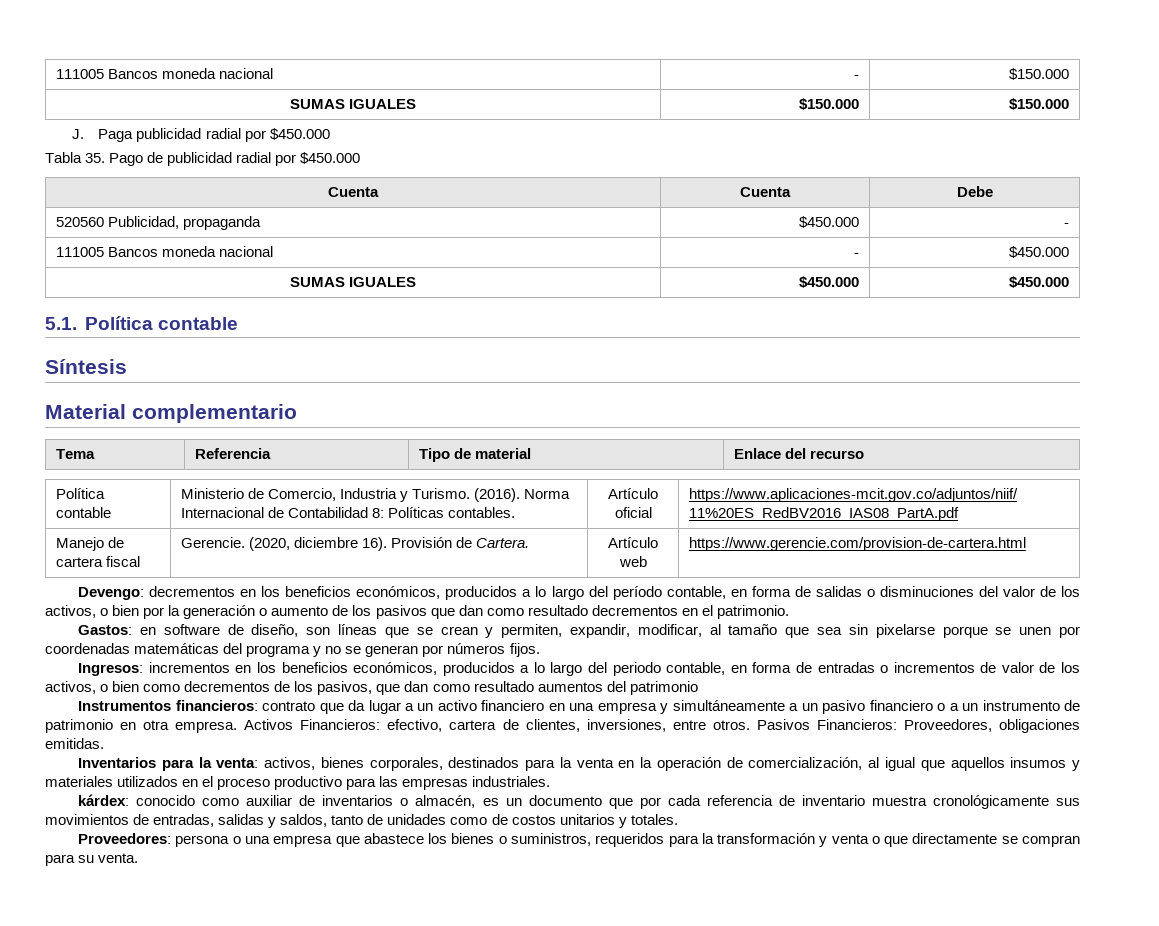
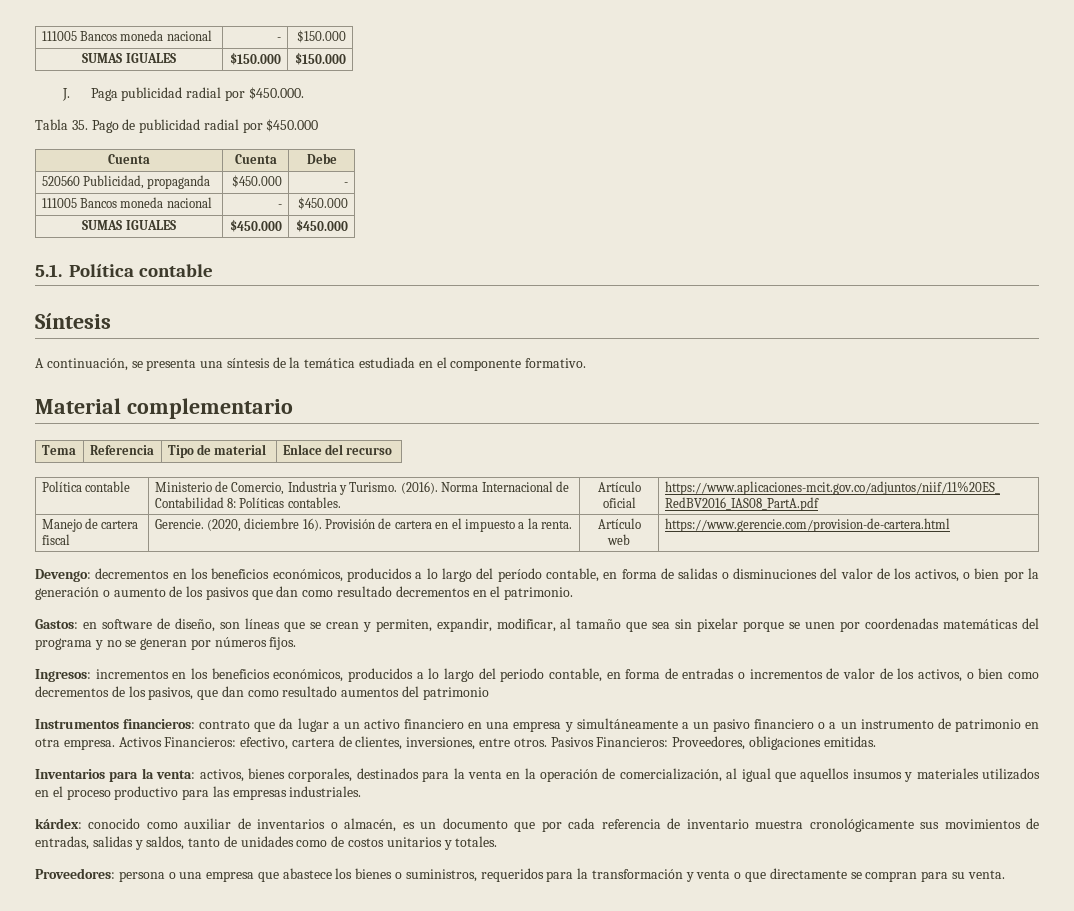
- J. Paga publicidad radial por $450.000
+ J. Paga publicidad radial por $450.000.
+ A continuación, se presenta una síntesis de la temática estudiada en el componente formativo.
- Manejo de cartera fiscal | Gerencie. (2020, diciembre 16). Provisión de Cartera. | Artículo web | https://www.gerencie.com/provision-de-cartera.html
+ Manejo de cartera fiscal | Gerencie. (2020, diciembre 16). Provisión de cartera en el impuesto a la renta. | Artículo web | https://www.gerencie.com/provision-de-cartera.html
- Gastos: en software de diseño, son líneas que se crean y permiten, expandir, modificar, al tamaño que sea sin pixelarse porque se unen por coordenadas matemáticas del programa y no se generan por números fijos.
+ Gastos: en software de diseño, son líneas que se crean y permiten, expandir, modificar, al tamaño que sea sin pixelar porque se unen por coordenadas matemáticas del programa y no se generan por números fijos.

